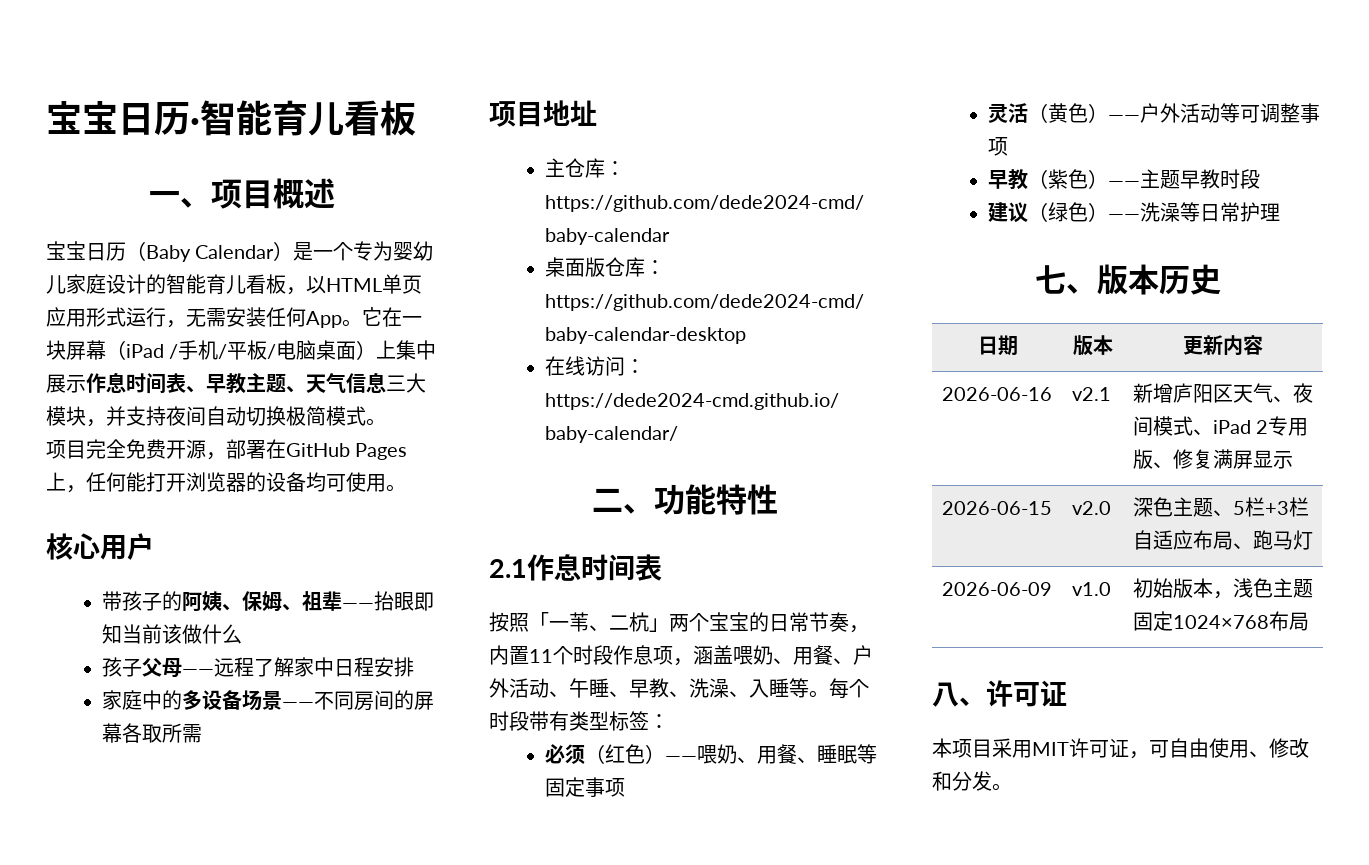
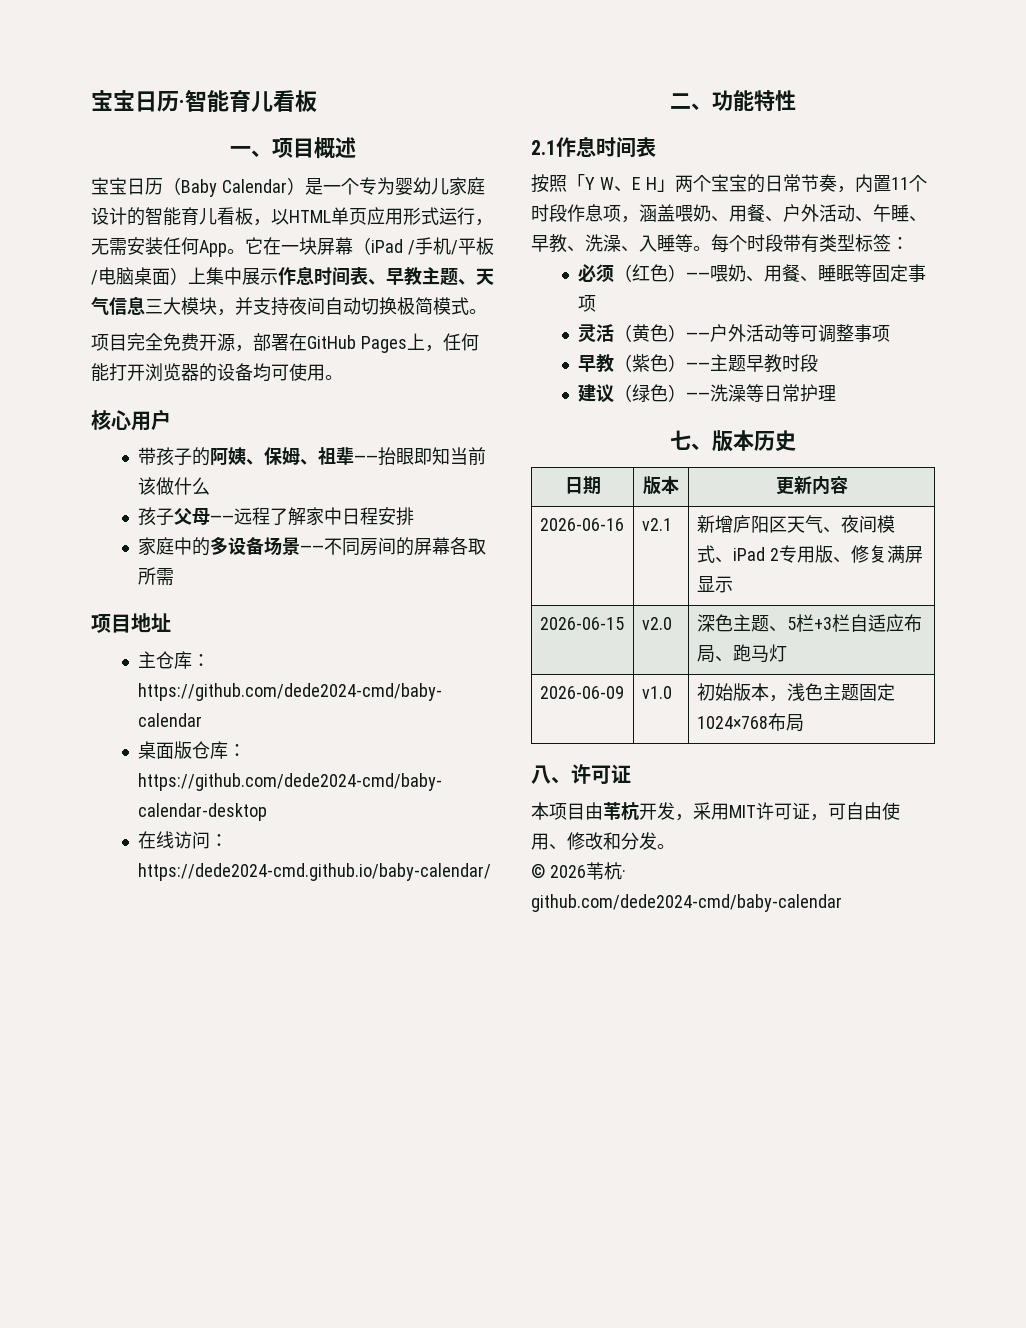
- 按照「一苇、二杭」两个宝宝的日常节奏，内置11个时段作息项，涵盖喂奶、用餐、户外活动、午睡、早教、洗澡、入睡等。
+ 按照「Y W、E H」两个宝宝的日常节奏，内置11个时段作息项，涵盖喂奶、用餐、户外活动、午睡、早教、洗澡、入睡等。
- 本项目采用MIT许可证，可自由使用、修改和分发。
+ 本项目由苇杭开发，采用MIT许可证，可自由使用、修改和分发。
+ © 2026苇杭· github.com/dede2024-cmd/baby-calendar

